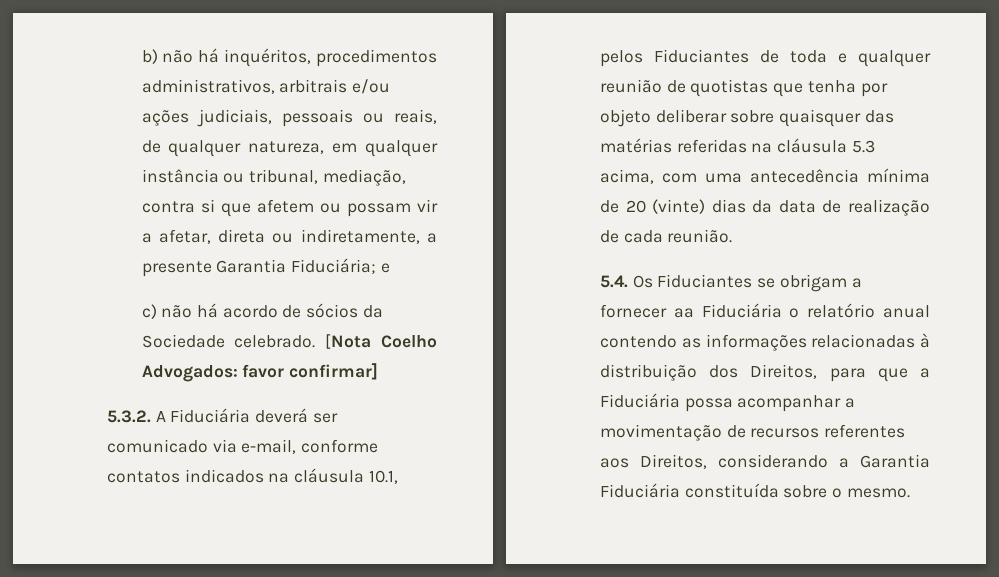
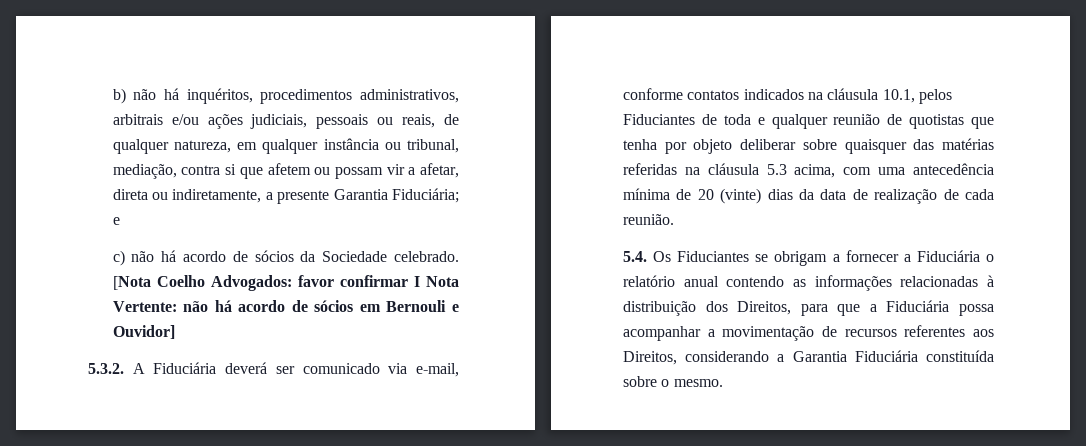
- [Nota Coelho Advogados: favor confirmar]
+ [Nota Coelho Advogados: favor confirmar I Nota Vertente: não há acordo de sócios em Bernouli e Ouvidor]
- 5.4. Os Fiduciantes se obrigam a fornecer aa Fiduciária o relatório anual contendo as informações relacionadas à distribuição dos Direitos, para que a Fiduciária possa acompanhar a movimentação de recursos referentes aos Direitos, considerando a Garantia Fiduciária constituída sobre o mesmo.
+ 5.4. Os Fiduciantes se obrigam a fornecer a Fiduciária o relatório anual contendo as informações relacionadas à distribuição dos Direitos, para que a Fiduciária possa acompanhar a movimentação de recursos referentes aos Direitos, considerando a Garantia Fiduciária constituída sobre o mesmo.

